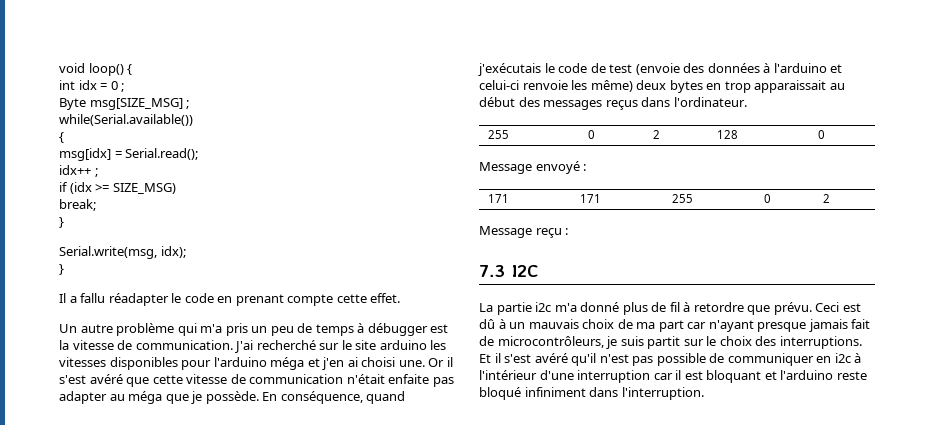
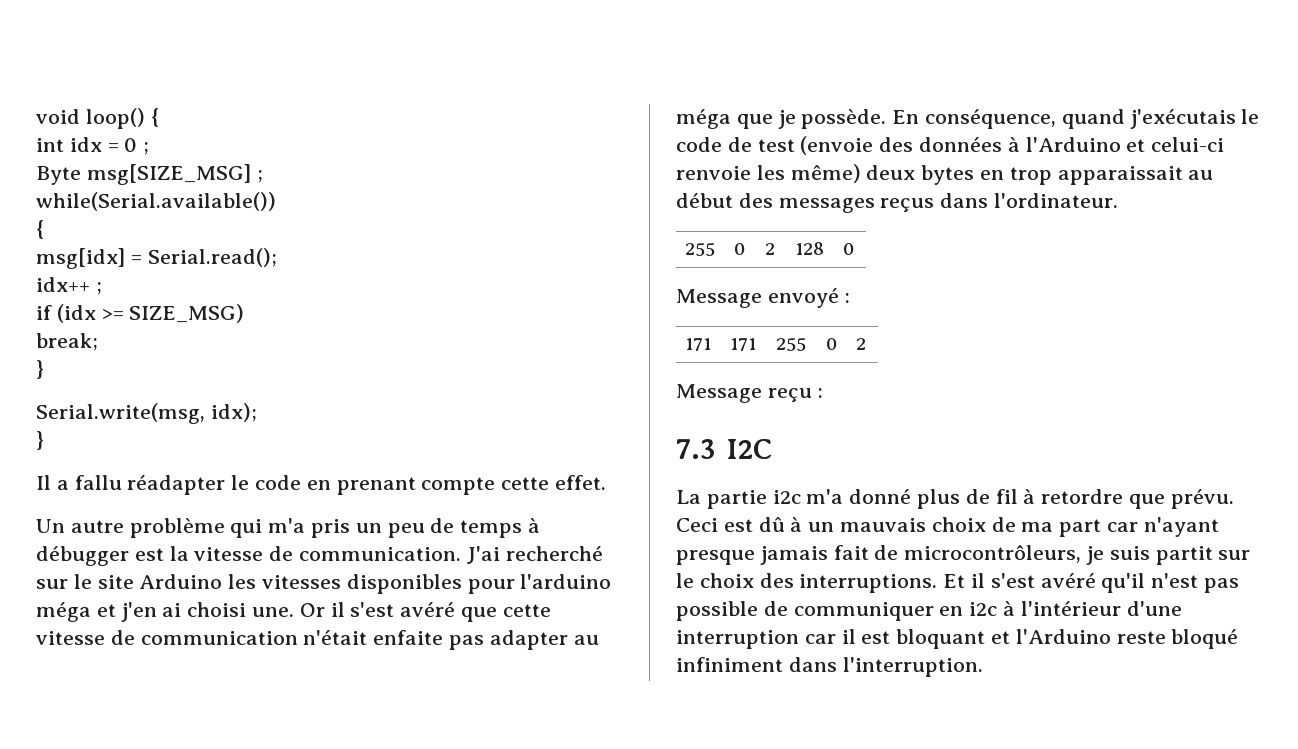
- J'ai recherché sur le site arduino les vitesses disponibles pour l'arduino méga et j'en ai choisi une.
+ J'ai recherché sur le site Arduino les vitesses disponibles pour l'arduino méga et j'en ai choisi une.
- En conséquence, quand j'exécutais le code de test (envoie des données à l'arduino et celui-ci renvoie les même) deux bytes en trop apparaissait au début des messages reçus dans l'ordinateur.
+ En conséquence, quand j'exécutais le code de test (envoie des données à l'Arduino et celui-ci renvoie les même) deux bytes en trop apparaissait au début des messages reçus dans l'ordinateur.
- Et il s'est avéré qu'il n'est pas possible de communiquer en i2c à l'intérieur d'une interruption car il est bloquant et l'arduino reste bloqué infiniment dans l'interruption.
+ Et il s'est avéré qu'il n'est pas possible de communiquer en i2c à l'intérieur d'une interruption car il est bloquant et l'Arduino reste bloqué infiniment dans l'interruption.

